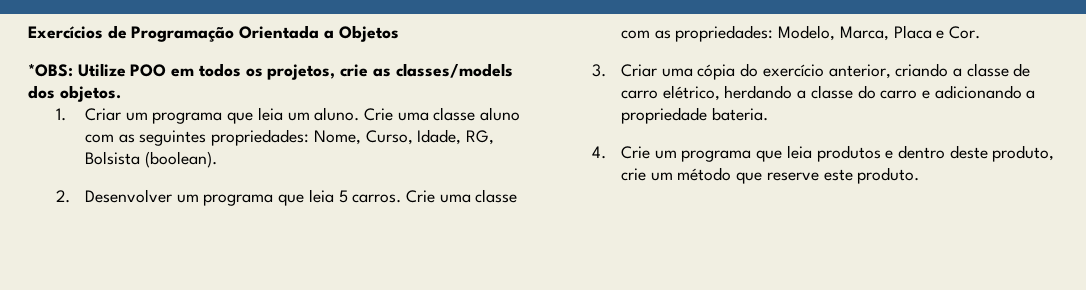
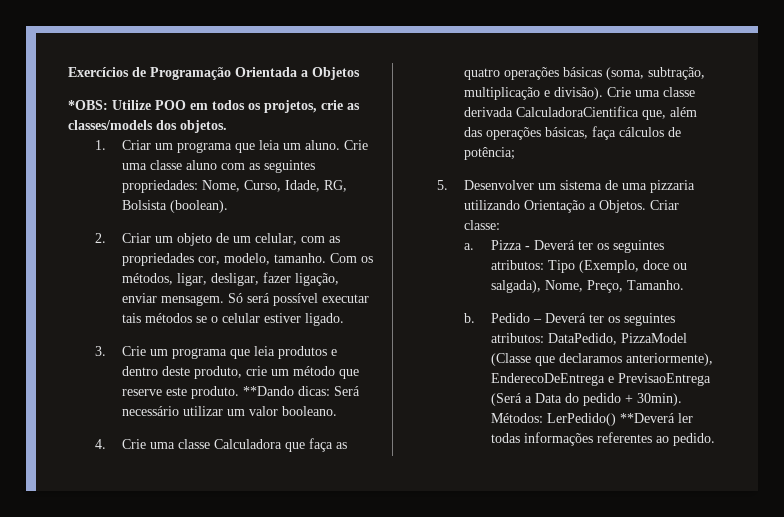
- 2. Desenvolver um programa que leia 5 carros. Crie uma classe com as propriedades: Modelo, Marca, Placa e Cor.
- 3. Criar uma cópia do exercício anterior, criando a classe de carro elétrico, herdando a classe do carro e adicionando a propriedade bateria.
- 4. Crie um programa que leia produtos e dentro deste produto, crie um método que reserve este produto.
+ 2. Criar um objeto de um celular, com as propriedades cor, modelo, tamanho. Com os métodos, ligar, desligar, fazer ligação, enviar mensagem. Só será possível executar tais métodos se o celular estiver ligado.
+ 3. Crie um programa que leia produtos e dentro deste produto, crie um método que reserve este produto.
+ **Dando dicas: Será necessário utilizar um valor booleano.
+ 4. Crie uma classe Calculadora que faça as quatro operações básicas (soma, subtração, multiplicação e divisão). Crie uma classe derivada CalculadoraCientifica que, além das operações básicas, faça cálculos de potência;
+ 5. Desenvolver um sistema de uma pizzaria utilizando Orientação a Objetos. Criar classe:
+ a. Pizza - Deverá ter os seguintes atributos: Tipo (Exemplo, doce ou salgada), Nome, Preço, Tamanho.
+ b. Pedido – Deverá ter os seguintes atributos: DataPedido, PizzaModel (Classe que declaramos anteriormente), EnderecoDeEntrega e PrevisaoEntrega (Será a Data do pedido + 30min). Métodos: LerPedido() **Deverá ler todas informações referentes ao pedido.

